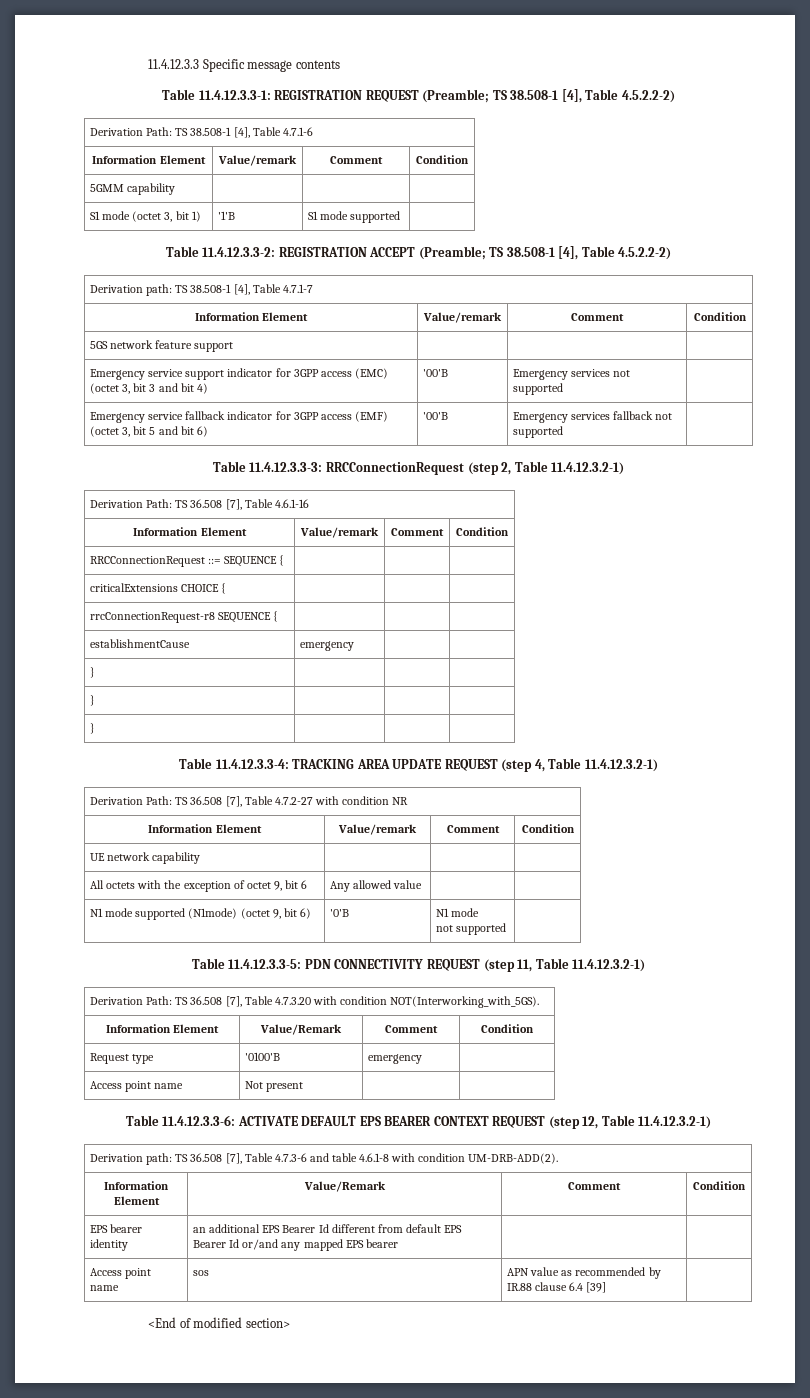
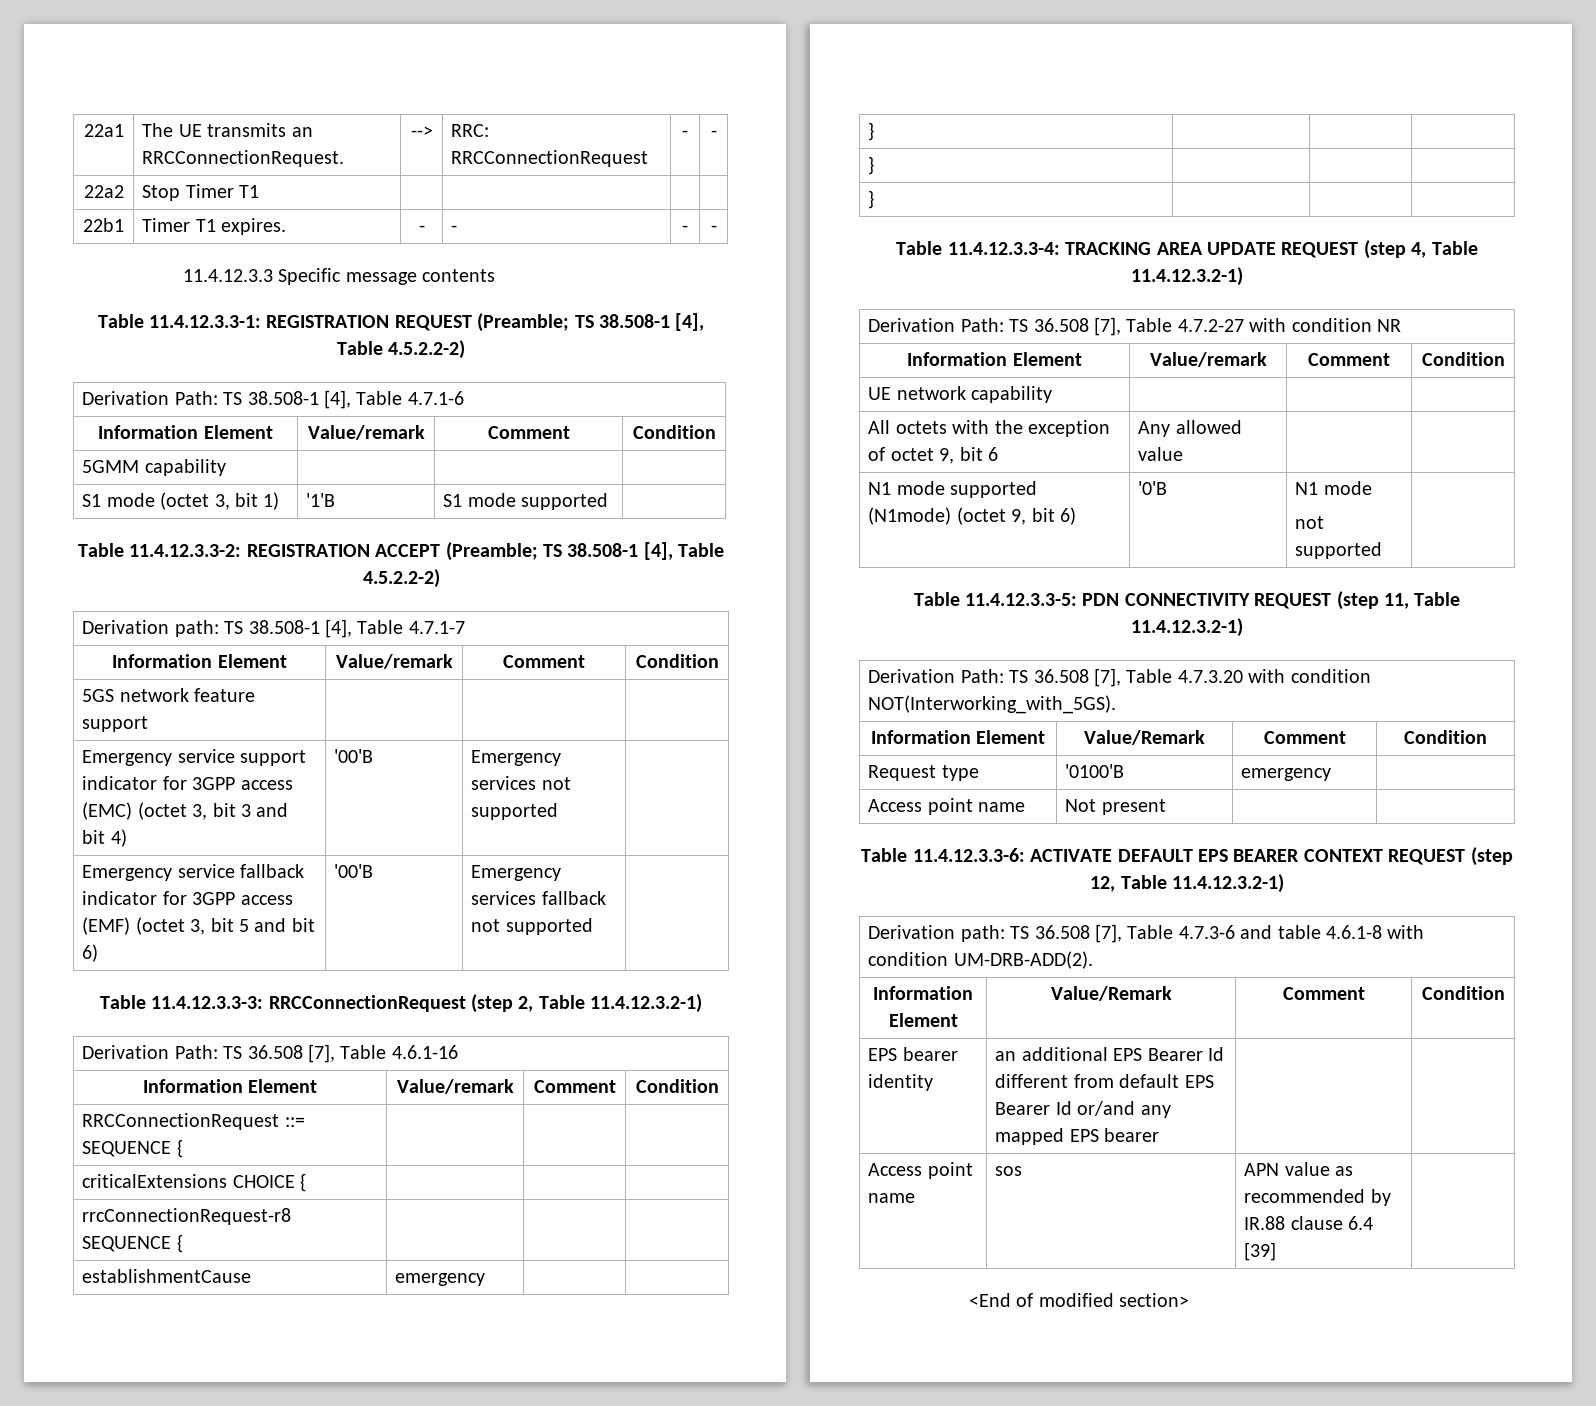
+ 22a1 | The UE transmits an RRCConnectionRequest. | --> | RRC: RRCConnectionRequest | - | -
+ 22a2 | Stop Timer T1 | | | |
+ 22b1 | Timer T1 expires. | - | - | - | -

